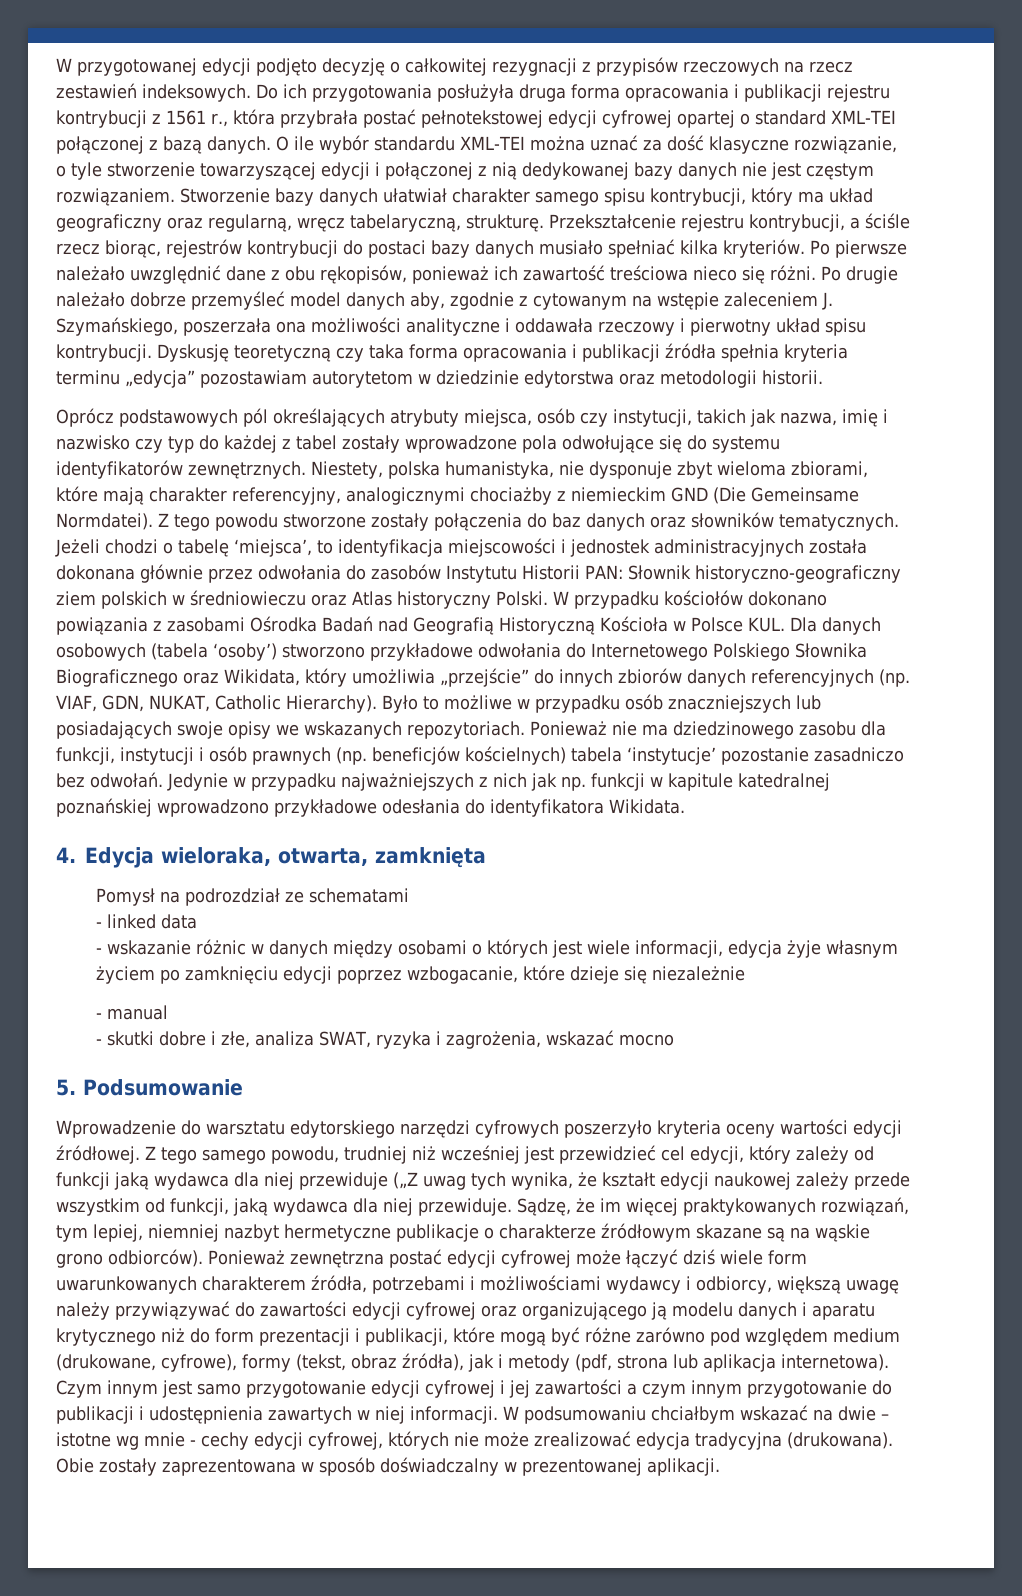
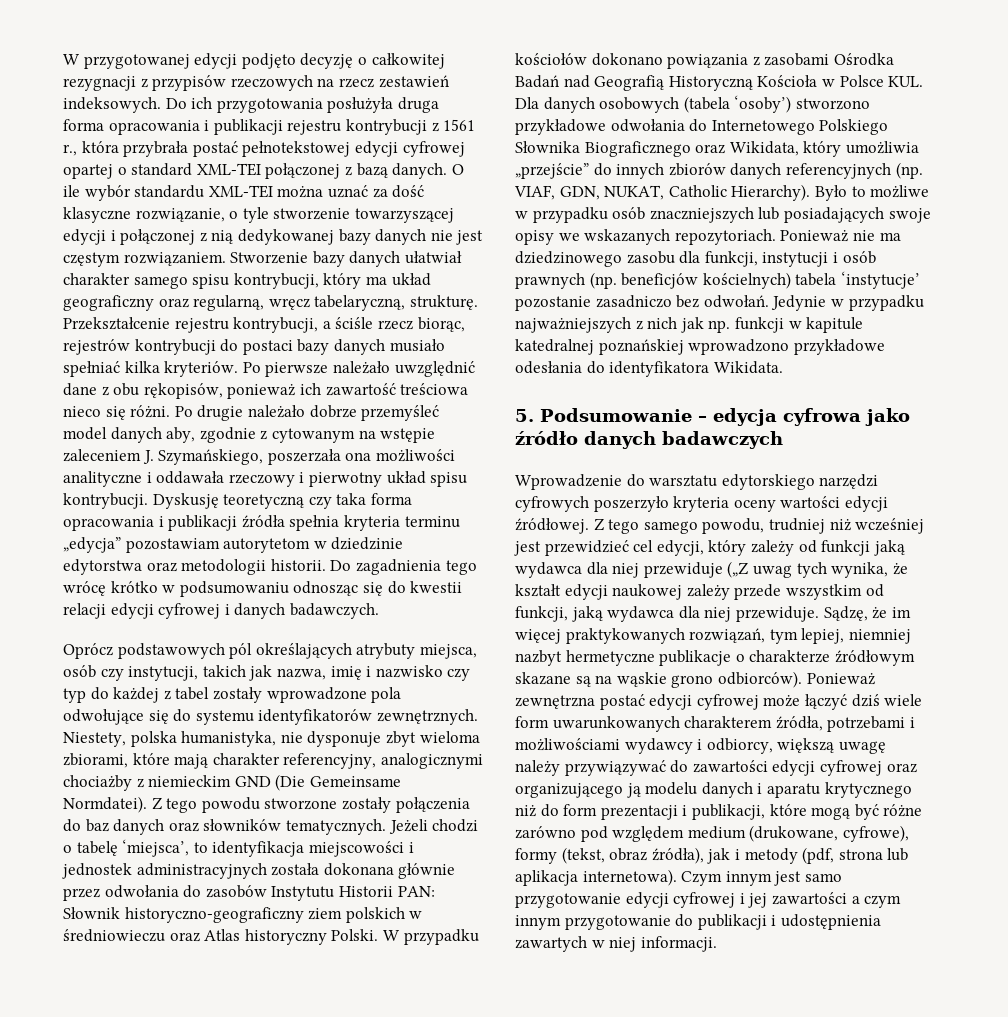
+ Do zagadnienia tego wrócę krótko w podsumowaniu odnosząc się do kwestii relacji edycji cyfrowej i danych badawczych.
- 4. Edycja wieloraka, otwarta, zamknięta
- Pomysł na podrozdział ze schematami
- - linked data
- - wskazanie różnic w danych między osobami o których jest wiele informacji, edycja żyje własnym życiem po zamknięciu edycji poprzez wzbogacanie, które dzieje się niezależnie
- - manual
- - skutki dobre i złe, analiza SWAT, ryzyka i zagrożenia, wskazać mocno
- 5. Podsumowanie
+ 5. Podsumowanie – edycja cyfrowa jako źródło danych badawczych
- W podsumowaniu chciałbym wskazać na dwie – istotne wg mnie - cechy edycji cyfrowej, których nie może zrealizować edycja tradycyjna (drukowana). Obie zostały zaprezentowana w sposób doświadczalny w prezentowanej aplikacji.

